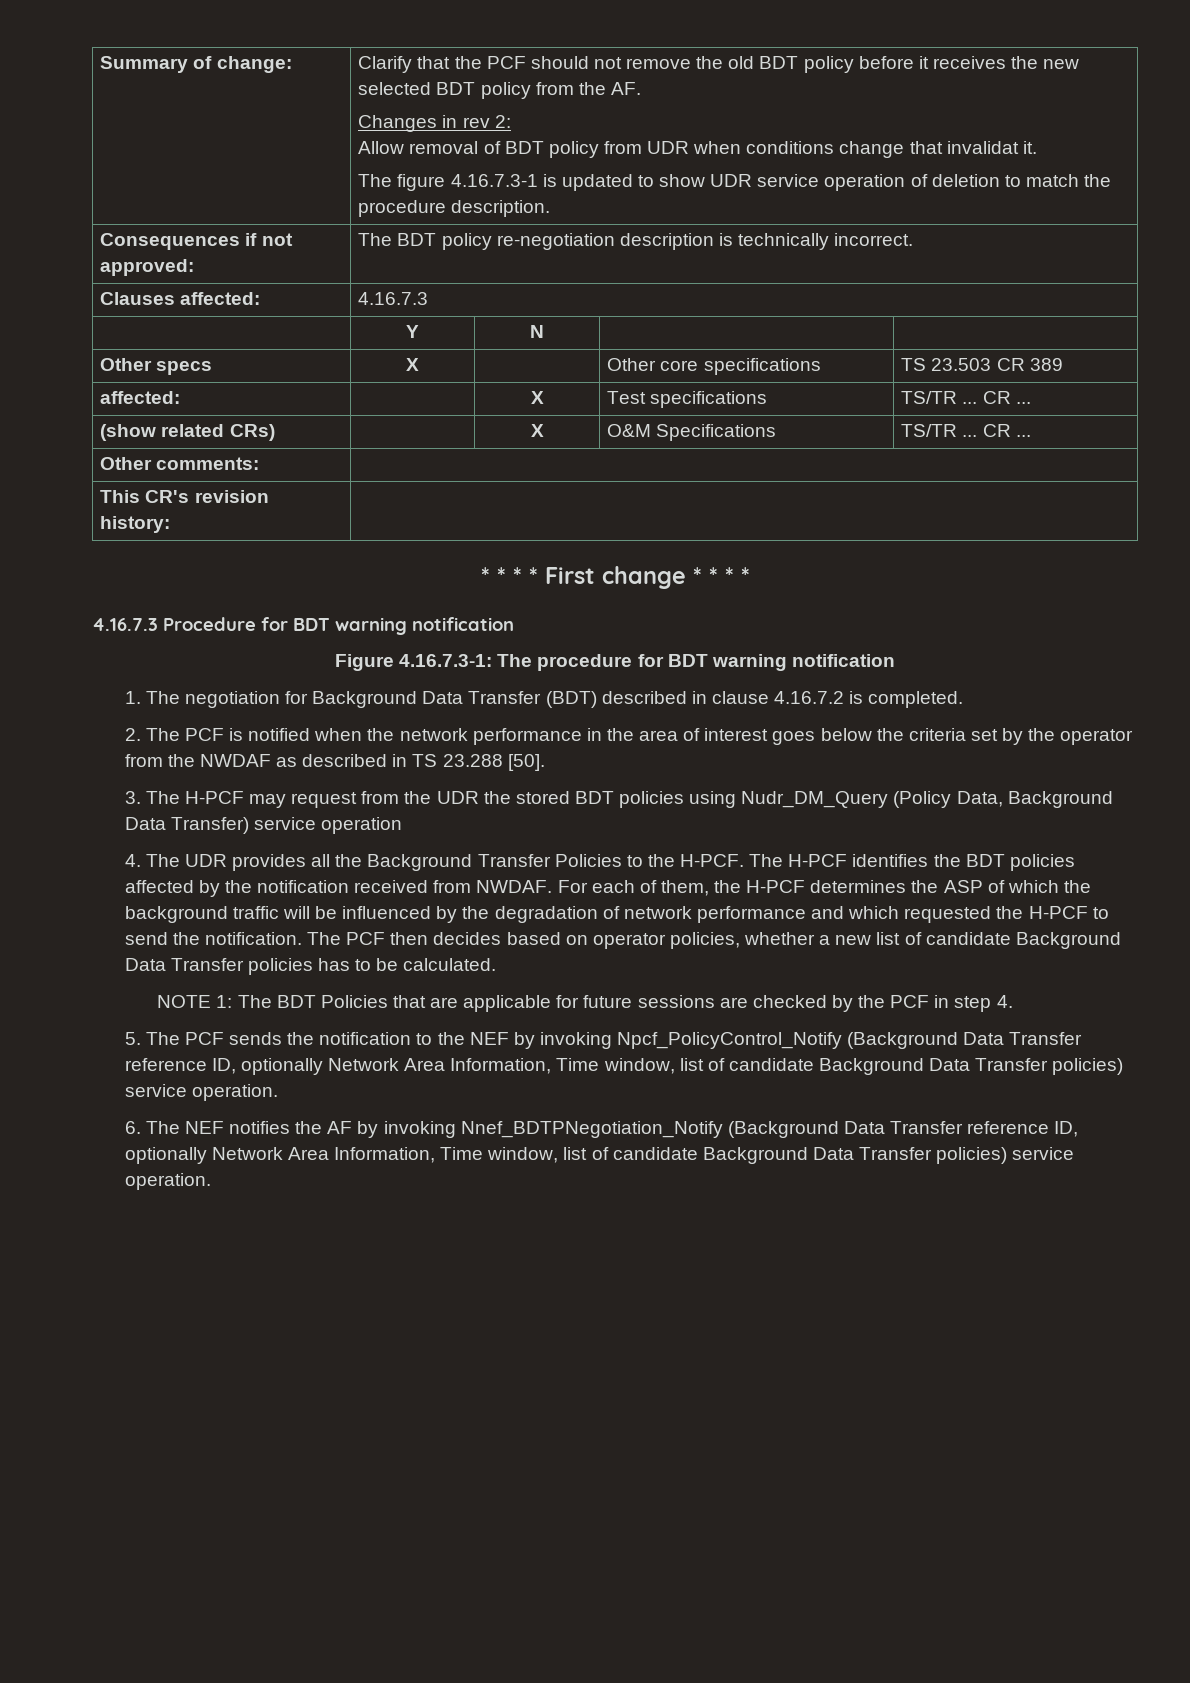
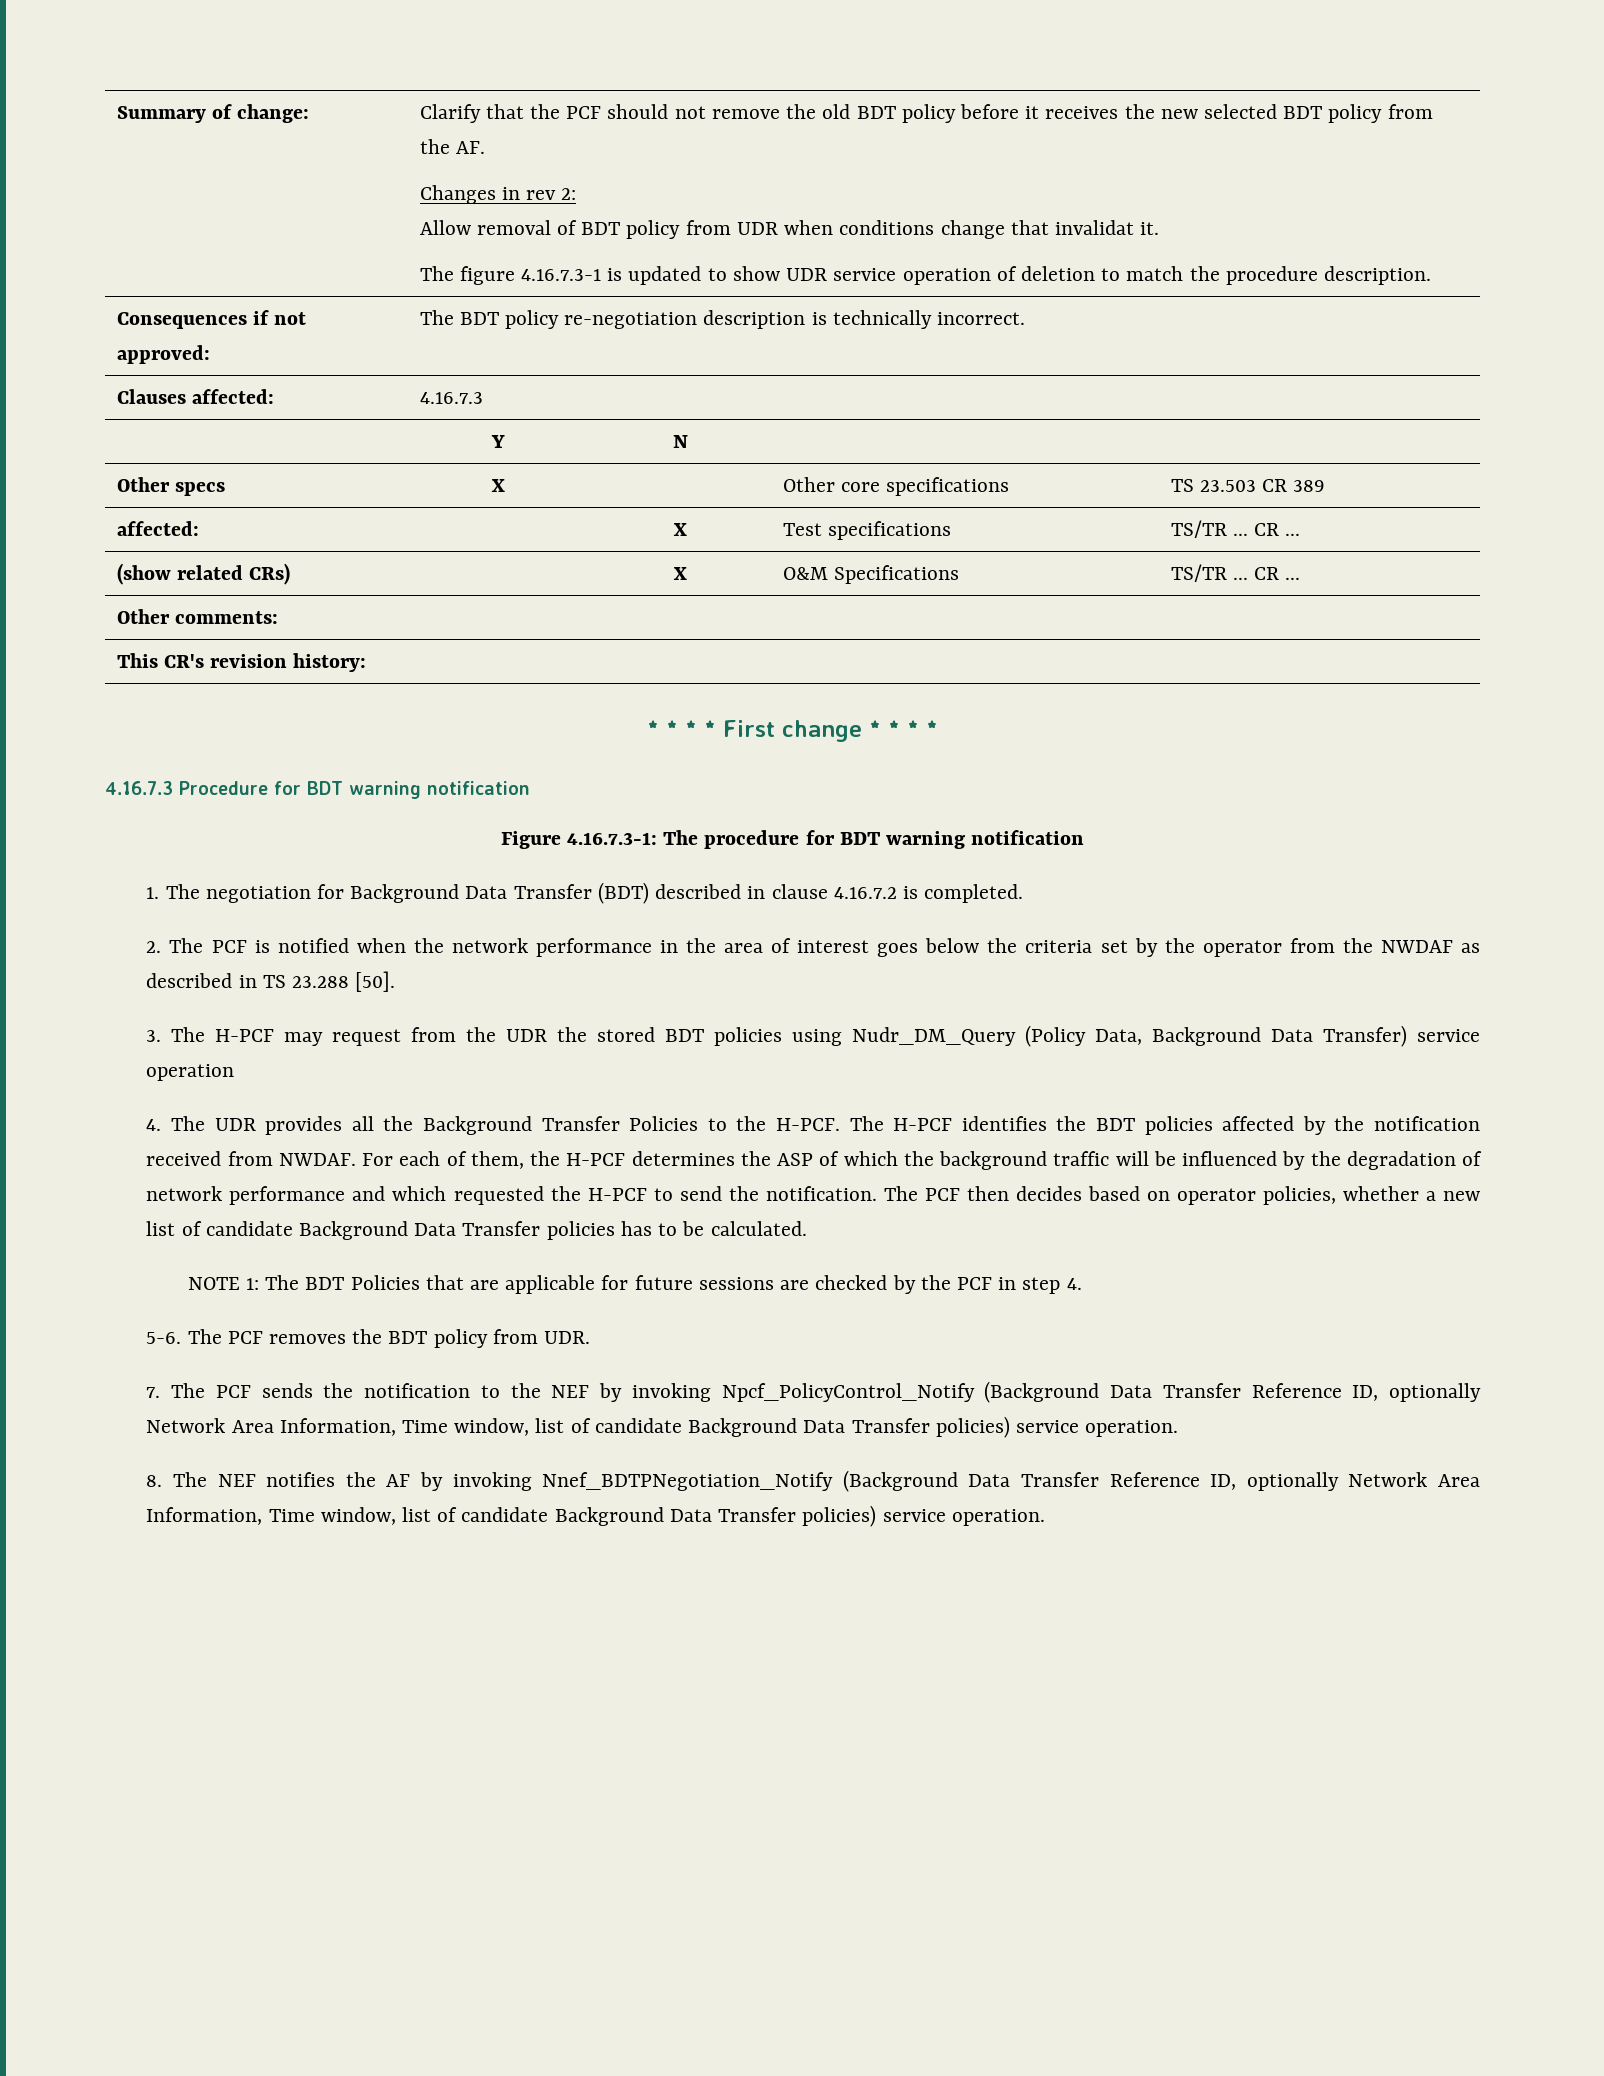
- 5. The PCF sends the notification to the NEF by invoking Npcf_PolicyControl_Notify (Background Data Transfer reference ID, optionally Network Area Information, Time window, list of candidate Background Data Transfer policies) service operation.
+ 5-6. The PCF removes the BDT policy from UDR.
+ 7. The PCF sends the notification to the NEF by invoking Npcf_PolicyControl_Notify (Background Data Transfer Reference ID, optionally Network Area Information, Time window, list of candidate Background Data Transfer policies) service operation.
- 6. The NEF notifies the AF by invoking Nnef_BDTPNegotiation_Notify (Background Data Transfer reference ID, optionally Network Area Information, Time window, list of candidate Background Data Transfer policies) service operation.
+ 8. The NEF notifies the AF by invoking Nnef_BDTPNegotiation_Notify (Background Data Transfer Reference ID, optionally Network Area Information, Time window, list of candidate Background Data Transfer policies) service operation.

